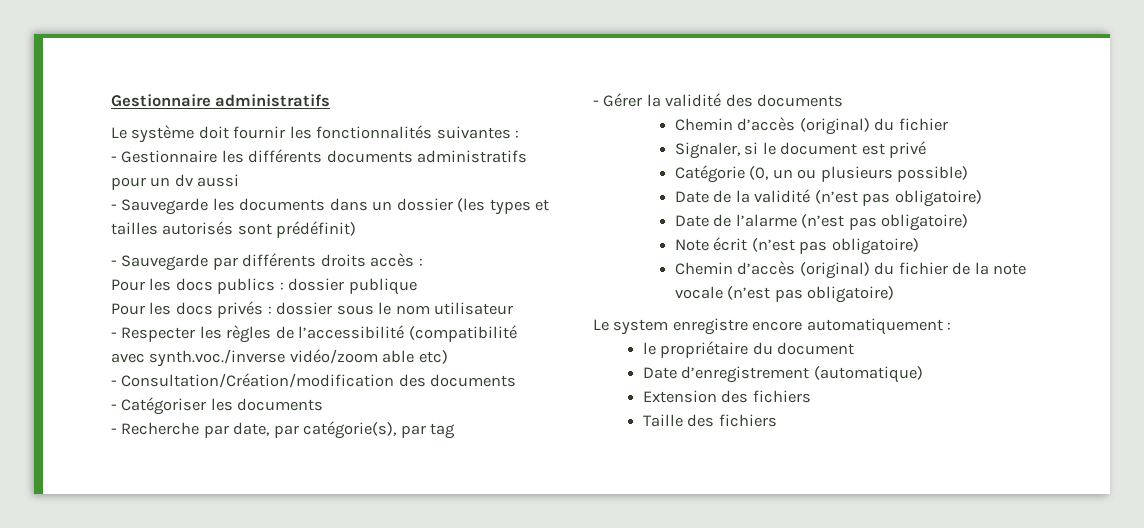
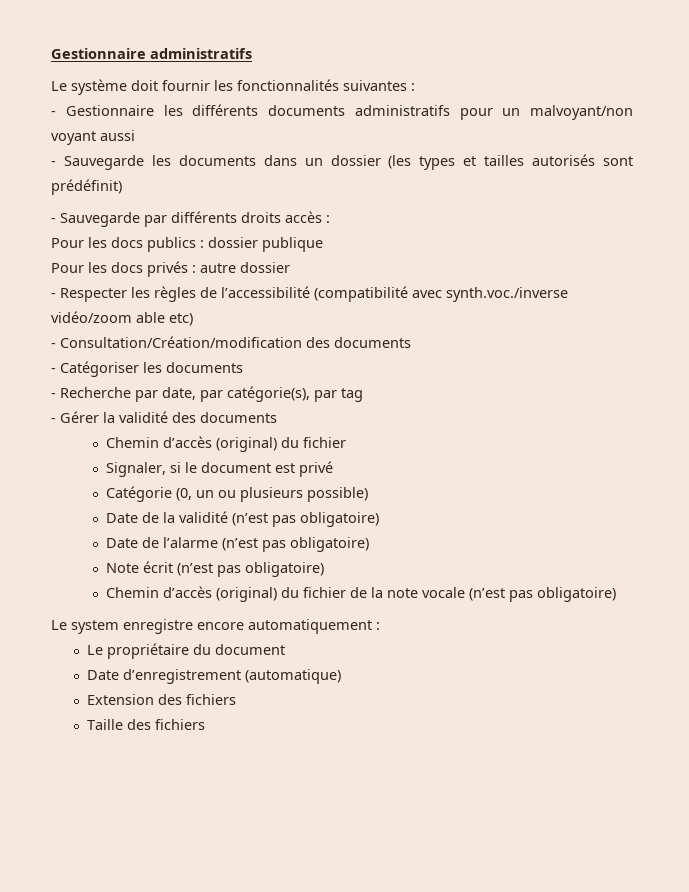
- - Gestionnaire les différents documents administratifs pour un dv aussi
+ - Gestionnaire les différents documents administratifs pour un malvoyant/non voyant aussi
- Pour les docs privés : dossier sous le nom utilisateur
+ Pour les docs privés : autre dossier
- le propriétaire du document
+ Le propriétaire du document

